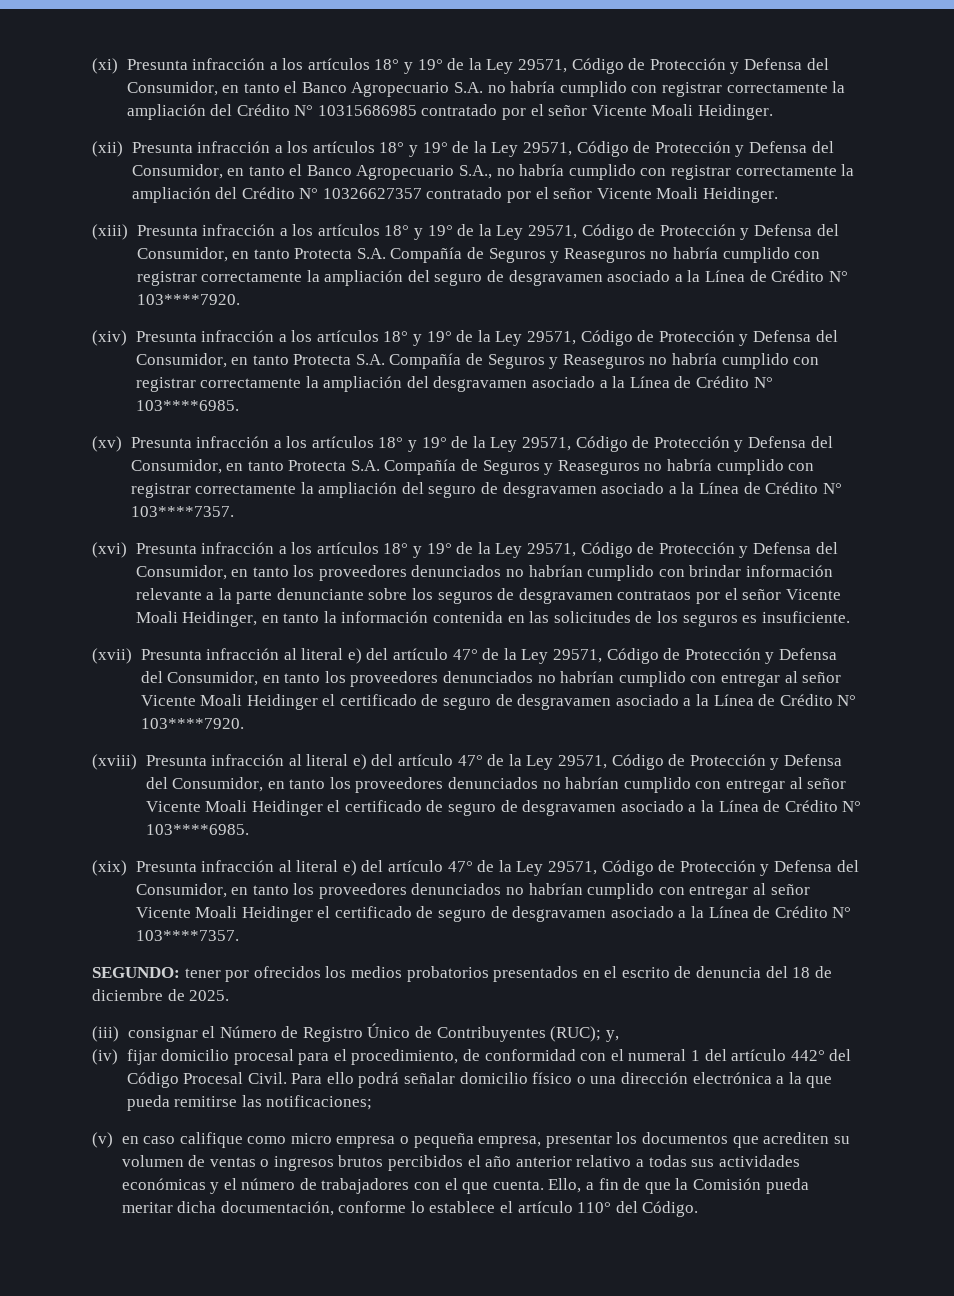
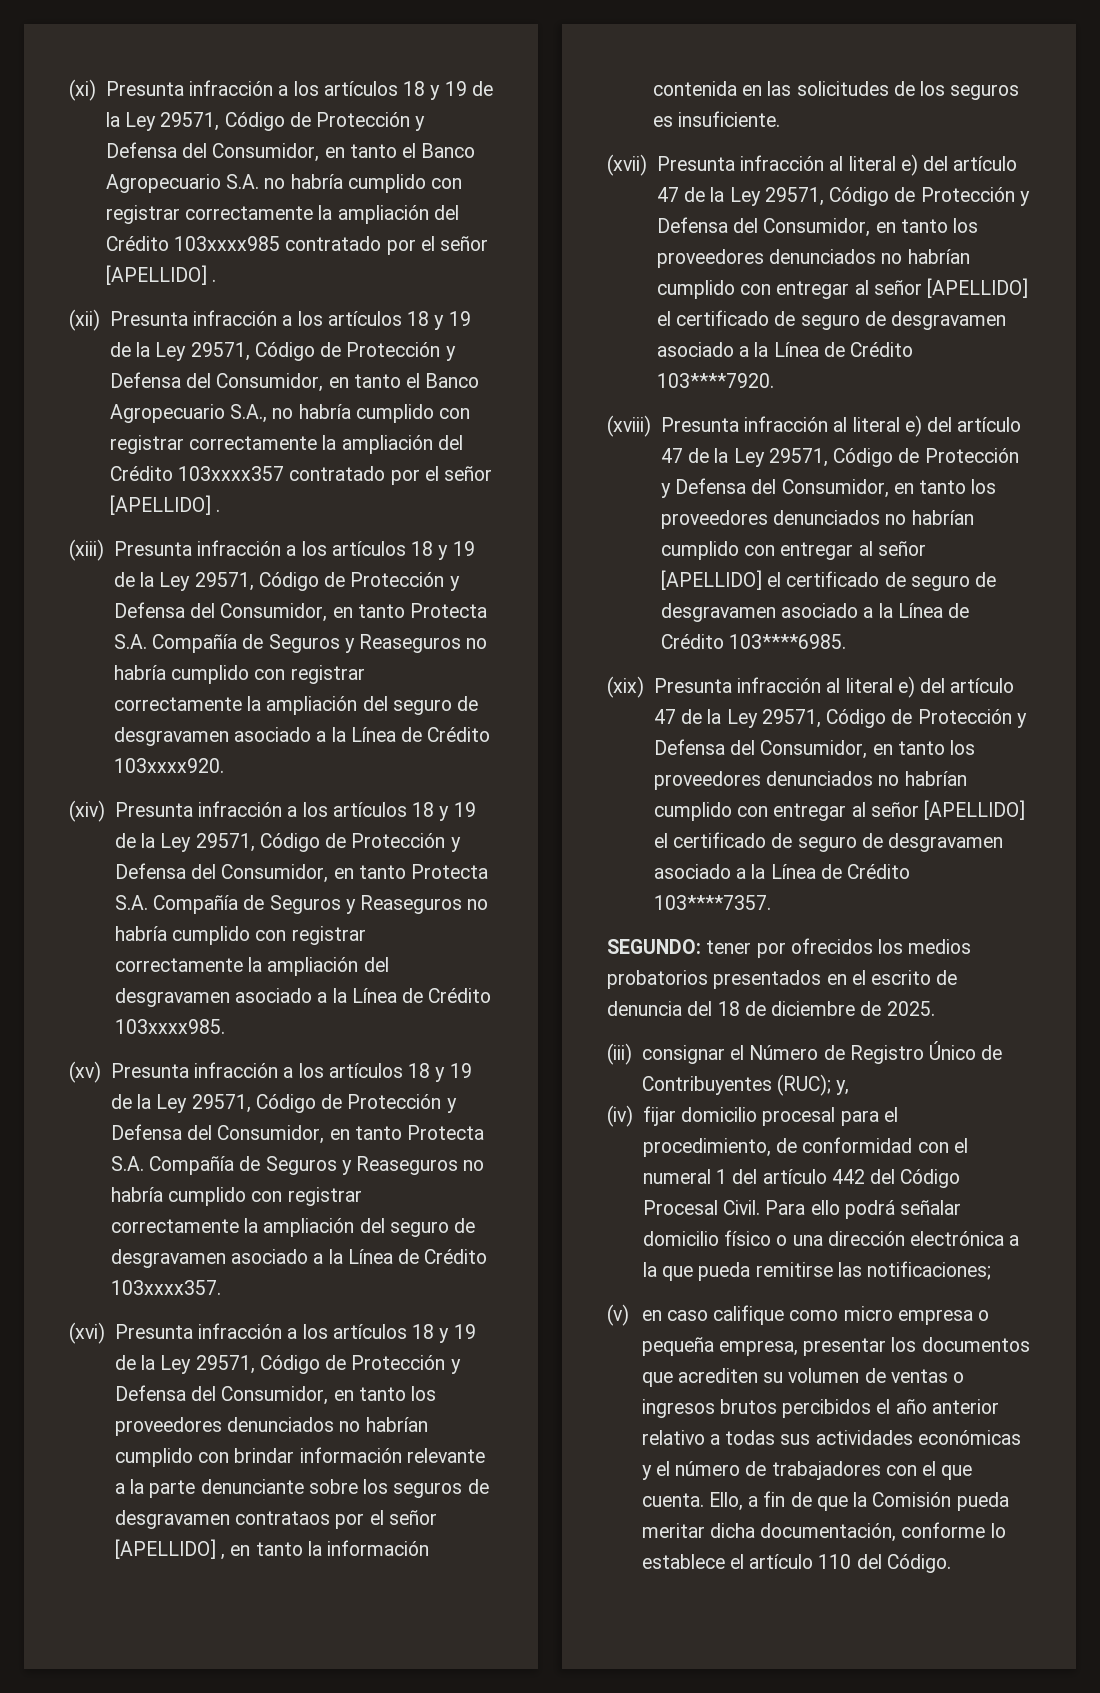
- (xi) Presunta infracción a los artículos 18° y 19° de la Ley 29571, Código de Protección y Defensa del Consumidor, en tanto el Banco Agropecuario S.A. no habría cumplido con registrar correctamente la ampliación del Crédito N° 10315686985 contratado por el señor Vicente Moali Heidinger.
+ (xi) Presunta infracción a los artículos 18 y 19 de la Ley 29571, Código de Protección y Defensa del Consumidor, en tanto el Banco Agropecuario S.A. no habría cumplido con registrar correctamente la ampliación del Crédito 103xxxx985 contratado por el señor [APELLIDO] .
- (xii) Presunta infracción a los artículos 18° y 19° de la Ley 29571, Código de Protección y Defensa del Consumidor, en tanto el Banco Agropecuario S.A., no habría cumplido con registrar correctamente la ampliación del Crédito N° 10326627357 contratado por el señor Vicente Moali Heidinger.
+ (xii) Presunta infracción a los artículos 18 y 19 de la Ley 29571, Código de Protección y Defensa del Consumidor, en tanto el Banco Agropecuario S.A., no habría cumplido con registrar correctamente la ampliación del Crédito 103xxxx357 contratado por el señor [APELLIDO] .
- (xiii) Presunta infracción a los artículos 18° y 19° de la Ley 29571, Código de Protección y Defensa del Consumidor, en tanto Protecta S.A. Compañía de Seguros y Reaseguros no habría cumplido con registrar correctamente la ampliación del seguro de desgravamen asociado a la Línea de Crédito N° 103****7920.
+ (xiii) Presunta infracción a los artículos 18 y 19 de la Ley 29571, Código de Protección y Defensa del Consumidor, en tanto Protecta S.A. Compañía de Seguros y Reaseguros no habría cumplido con registrar correctamente la ampliación del seguro de desgravamen asociado a la Línea de Crédito 103xxxx920.
- (xiv) Presunta infracción a los artículos 18° y 19° de la Ley 29571, Código de Protección y Defensa del Consumidor, en tanto Protecta S.A. Compañía de Seguros y Reaseguros no habría cumplido con registrar correctamente la ampliación del desgravamen asociado a la Línea de Crédito N° 103****6985.
+ (xiv) Presunta infracción a los artículos 18 y 19 de la Ley 29571, Código de Protección y Defensa del Consumidor, en tanto Protecta S.A. Compañía de Seguros y Reaseguros no habría cumplido con registrar correctamente la ampliación del desgravamen asociado a la Línea de Crédito 103xxxx985.
- (xv) Presunta infracción a los artículos 18° y 19° de la Ley 29571, Código de Protección y Defensa del Consumidor, en tanto Protecta S.A. Compañía de Seguros y Reaseguros no habría cumplido con registrar correctamente la ampliación del seguro de desgravamen asociado a la Línea de Crédito N° 103****7357.
+ (xv) Presunta infracción a los artículos 18 y 19 de la Ley 29571, Código de Protección y Defensa del Consumidor, en tanto Protecta S.A. Compañía de Seguros y Reaseguros no habría cumplido con registrar correctamente la ampliación del seguro de desgravamen asociado a la Línea de Crédito 103xxxx357.
- (xvi) Presunta infracción a los artículos 18° y 19° de la Ley 29571, Código de Protección y Defensa del Consumidor, en tanto los proveedores denunciados no habrían cumplido con brindar información relevante a la parte denunciante sobre los seguros de desgravamen contrataos por el señor Vicente Moali Heidinger, en tanto la información contenida en las solicitudes de los seguros es insuficiente.
+ (xvi) Presunta infracción a los artículos 18 y 19 de la Ley 29571, Código de Protección y Defensa del Consumidor, en tanto los proveedores denunciados no habrían cumplido con brindar información relevante a la parte denunciante sobre los seguros de desgravamen contrataos por el señor [APELLIDO] , en tanto la información contenida en las solicitudes de los seguros es insuficiente.
- (xvii) Presunta infracción al literal e) del artículo 47° de la Ley 29571, Código de Protección y Defensa del Consumidor, en tanto los proveedores denunciados no habrían cumplido con entregar al señor Vicente Moali Heidinger el certificado de seguro de desgravamen asociado a la Línea de Crédito N° 103****7920.
+ (xvii) Presunta infracción al literal e) del artículo 47 de la Ley 29571, Código de Protección y Defensa del Consumidor, en tanto los proveedores denunciados no habrían cumplido con entregar al señor [APELLIDO] el certificado de seguro de desgravamen asociado a la Línea de Crédito 103****7920.
- (xviii) Presunta infracción al literal e) del artículo 47° de la Ley 29571, Código de Protección y Defensa del Consumidor, en tanto los proveedores denunciados no habrían cumplido con entregar al señor Vicente Moali Heidinger el certificado de seguro de desgravamen asociado a la Línea de Crédito N° 103****6985.
+ (xviii) Presunta infracción al literal e) del artículo 47 de la Ley 29571, Código de Protección y Defensa del Consumidor, en tanto los proveedores denunciados no habrían cumplido con entregar al señor [APELLIDO] el certificado de seguro de desgravamen asociado a la Línea de Crédito 103****6985.
- (xix) Presunta infracción al literal e) del artículo 47° de la Ley 29571, Código de Protección y Defensa del Consumidor, en tanto los proveedores denunciados no habrían cumplido con entregar al señor Vicente Moali Heidinger el certificado de seguro de desgravamen asociado a la Línea de Crédito N° 103****7357.
+ (xix) Presunta infracción al literal e) del artículo 47 de la Ley 29571, Código de Protección y Defensa del Consumidor, en tanto los proveedores denunciados no habrían cumplido con entregar al señor [APELLIDO] el certificado de seguro de desgravamen asociado a la Línea de Crédito 103****7357.
- (iv) fijar domicilio procesal para el procedimiento, de conformidad con el numeral 1 del artículo 442° del Código Procesal Civil.
+ (iv) fijar domicilio procesal para el procedimiento, de conformidad con el numeral 1 del artículo 442 del Código Procesal Civil.
- Ello, a fin de que la Comisión pueda meritar dicha documentación, conforme lo establece el artículo 110° del Código.
+ Ello, a fin de que la Comisión pueda meritar dicha documentación, conforme lo establece el artículo 110 del Código.

